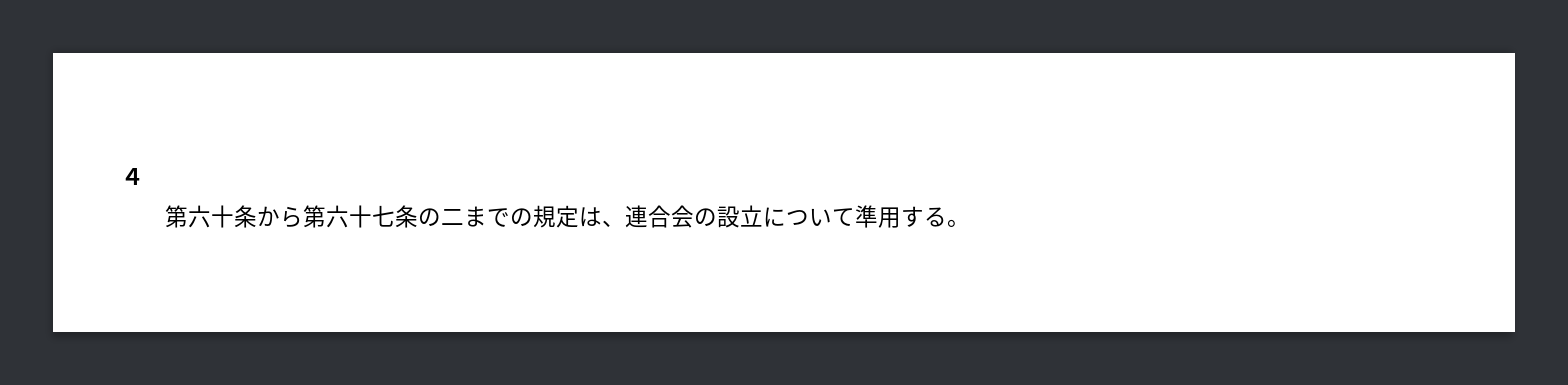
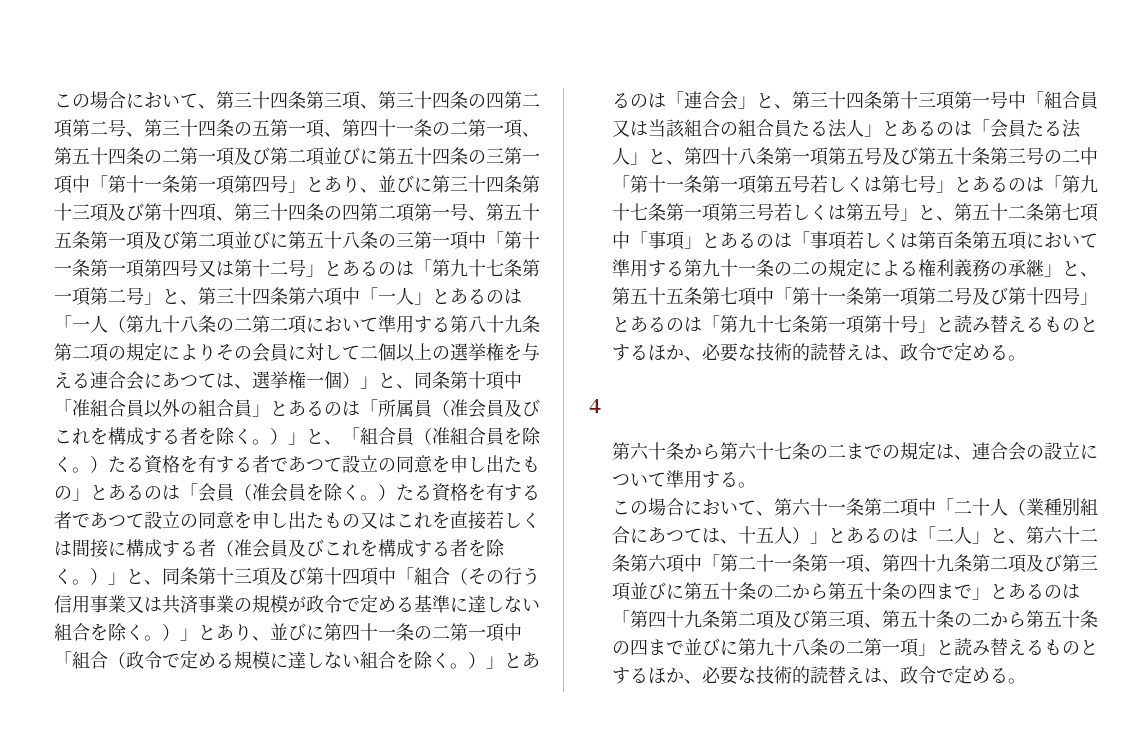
+ この場合において、第三十四条第三項、第三十四条の四第二項第二号、第三十四条の五第一項、第四十一条の二第一項、第五十四条の二第一項及び第二項並びに第五十四条の三第一項中「第十一条第一項第四号」とあり、並びに第三十四条第十三項及び第十四項、第三十四条の四第二項第一号、第五十五条第一項及び第二項並びに第五十八条の三第一項中「第十一条第一項第四号又は第十二号」とあるのは「第九十七条第一項第二号」と、第三十四条第六項中「一人」とあるのは「一人（第九十八条の二第二項において準用する第八十九条第二項の規定によりその会員に対して二個以上の選挙権を与える連合会にあつては、選挙権一個）」と、同条第十項中「准組合員以外の組合員」とあるのは「所属員（准会員及びこれを構成する者を除く。）」と、「組合員（准組合員を除く。）たる資格を有する者であつて設立の同意を申し出たもの」とあるのは「会員（准会員を除く。）たる資格を有する者であつて設立の同意を申し出たもの又はこれを直接若しくは間接に構成する者（准会員及びこれを構成する者を除く。）」と、同条第十三項及び第十四項中「組合（その行う信用事業又は共済事業の規模が政令で定める基準に達しない組合を除く。）」とあり、並びに第四十一条の二第一項中「組合（政令で定める規模に達しない組合を除く。）」とあるのは「連合会」と、第三十四条第十三項第一号中「組合員又は当該組合の組合員たる法人」とあるのは「会員たる法人」と、第四十八条第一項第五号及び第五十条第三号の二中「第十一条第一項第五号若しくは第七号」とあるのは「第九十七条第一項第三号若しくは第五号」と、第五十二条第七項中「事項」とあるのは「事項若しくは第百条第五項において準用する第九十一条の二の規定による権利義務の承継」と、第五十五条第七項中「第十一条第一項第二号及び第十四号」とあるのは「第九十七条第一項第十号」と読み替えるものとするほか、必要な技術的読替えは、政令で定める。
+ この場合において、第六十一条第二項中「二十人（業種別組合にあつては、十五人）」とあるのは「二人」と、第六十二条第六項中「第二十一条第一項、第四十九条第二項及び第三項並びに第五十条の二から第五十条の四まで」とあるのは「第四十九条第二項及び第三項、第五十条の二から第五十条の四まで並びに第九十八条の二第一項」と読み替えるものとするほか、必要な技術的読替えは、政令で定める。

